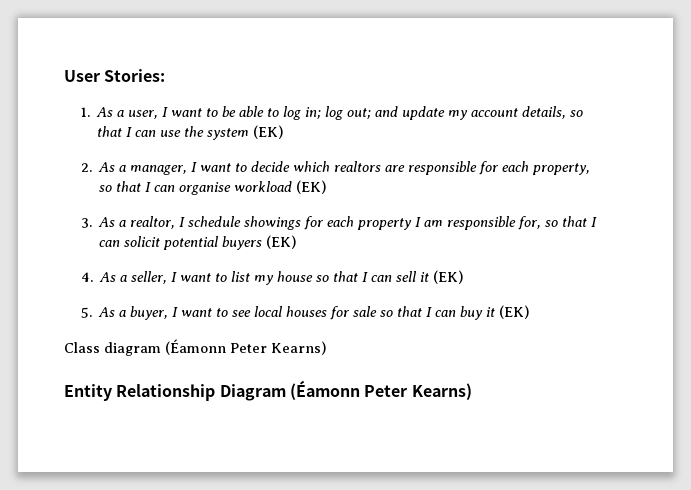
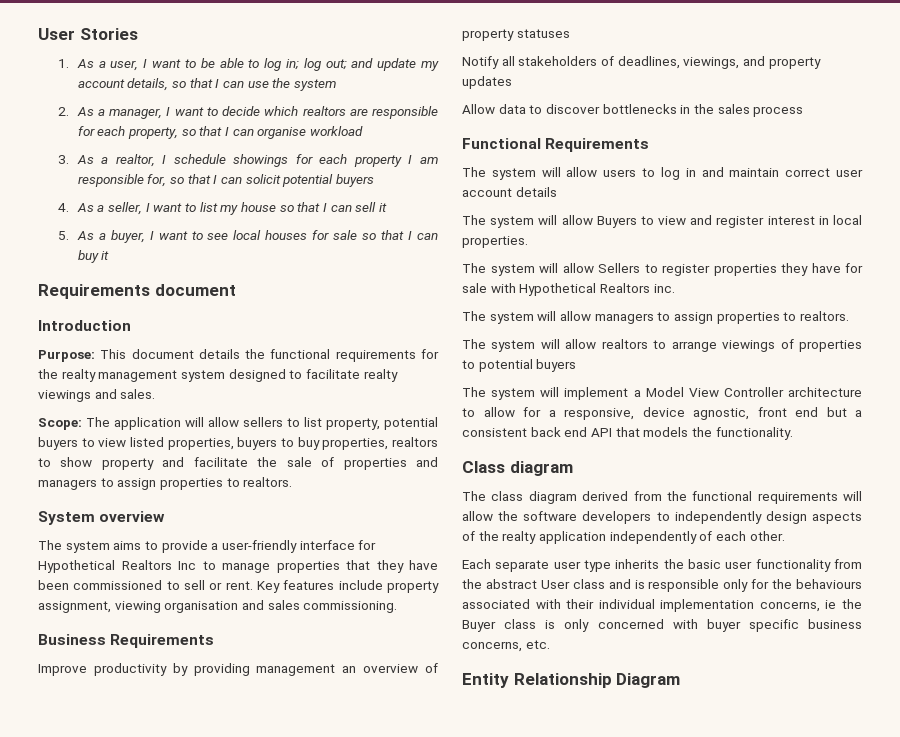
- User Stories:
+ User Stories
- 1. As a user, I want to be able to log in; log out; and update my account details, so that I can use the system (EK)
+ 1. As a user, I want to be able to log in; log out; and update my account details, so that I can use the system
- 2. As a manager, I want to decide which realtors are responsible for each property, so that I can organise workload (EK)
+ 2. As a manager, I want to decide which realtors are responsible for each property, so that I can organise workload
- 3. As a realtor, I schedule showings for each property I am responsible for, so that I can solicit potential buyers (EK)
+ 3. As a realtor, I schedule showings for each property I am responsible for, so that I can solicit potential buyers
- 4. As a seller, I want to list my house so that I can sell it (EK)
+ 4. As a seller, I want to list my house so that I can sell it
- 5. As a buyer, I want to see local houses for sale so that I can buy it (EK)
- Class diagram (Éamonn Peter Kearns)
+ 5. As a buyer, I want to see local houses for sale so that I can buy it
+ Requirements document
+ Introduction
+ Purpose: This document details the functional requirements for the realty management system designed to facilitate realty viewings and sales.
+ Scope: The application will allow sellers to list property, potential buyers to view listed properties, buyers to buy properties, realtors to show property and facilitate the sale of properties and managers to assign properties to realtors.
+ System overview
+ The system aims to provide a user-friendly interface for Hypothetical Realtors Inc to manage properties that they have been commissioned to sell or rent. Key features include property assignment, viewing organisation and sales commissioning.
+ Business Requirements
+ Improve productivity by providing management an overview of property statuses
+ Notify all stakeholders of deadlines, viewings, and property updates
+ Allow data to discover bottlenecks in the sales process
+ Functional Requirements
+ The system will allow users to log in and maintain correct user account details
+ The system will allow Buyers to view and register interest in local properties.
+ The system will allow Sellers to register properties they have for sale with Hypothetical Realtors inc.
+ The system will allow managers to assign properties to realtors.
+ The system will allow realtors to arrange viewings of properties to potential buyers
+ The system will implement a Model View Controller architecture to allow for a responsive, device agnostic, front end but a consistent back end API that models the functionality.
+ Class diagram
+ The class diagram derived from the functional requirements will allow the software developers to independently design aspects of the realty application independently of each other.
+ Each separate user type inherits the basic user functionality from the abstract User class and is responsible only for the behaviours associated with their individual implementation concerns, ie the Buyer class is only concerned with buyer specific business concerns, etc.
- Entity Relationship Diagram (Éamonn Peter Kearns)
+ Entity Relationship Diagram

